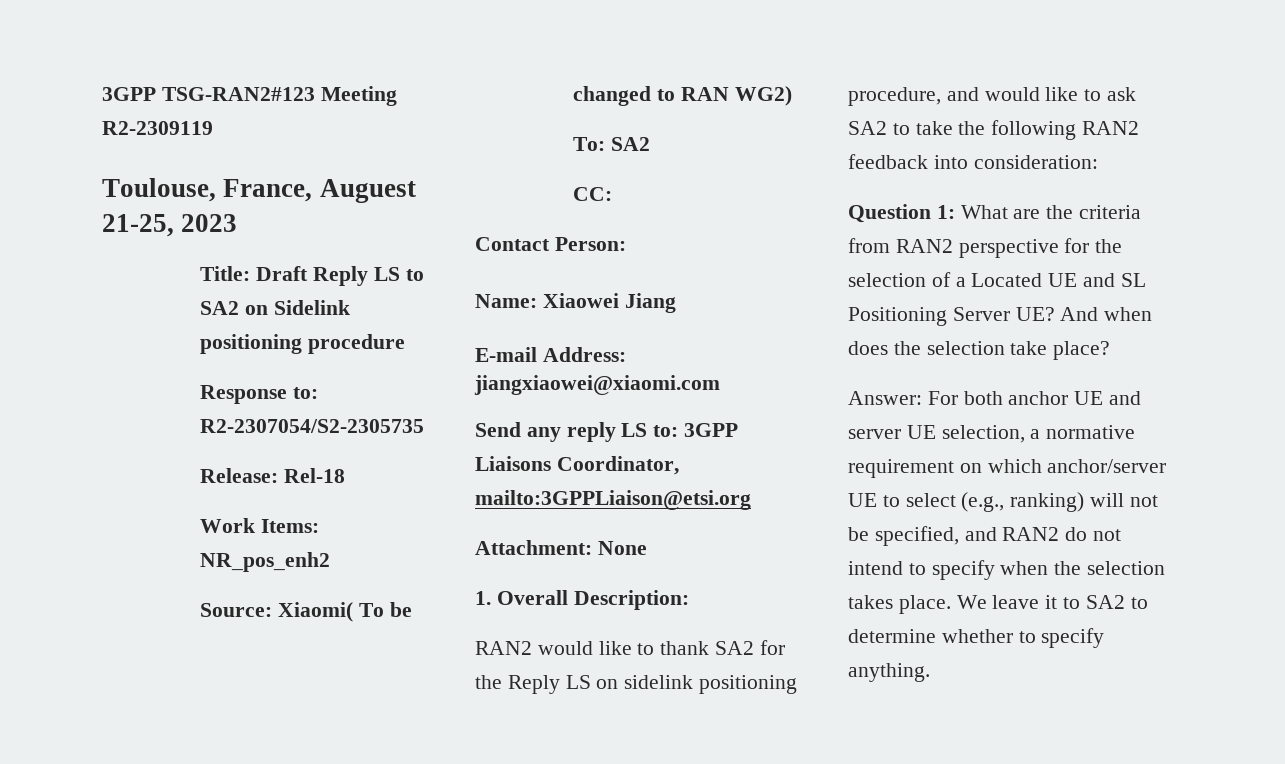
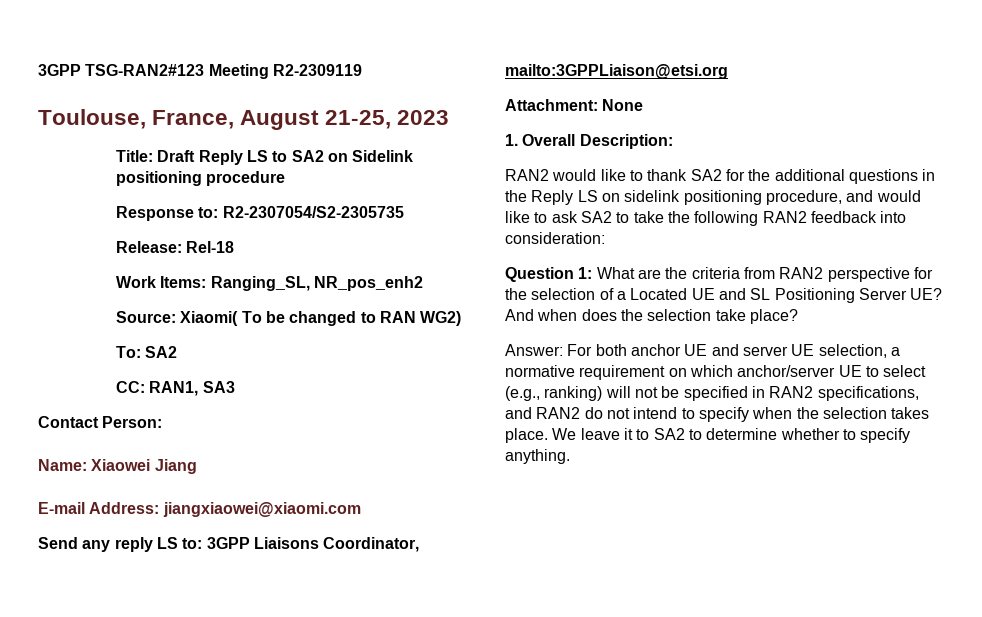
- Toulouse, France, Auguest 21-25, 2023
+ Toulouse, France, August 21-25, 2023
- Work Items: NR_pos_enh2
+ Work Items: Ranging_SL, NR_pos_enh2
- CC:
+ CC: RAN1, SA3
- RAN2 would like to thank SA2 for the Reply LS on sidelink positioning procedure, and would like to ask SA2 to take the following RAN2 feedback into consideration:
+ RAN2 would like to thank SA2 for the additional questions in the Reply LS on sidelink positioning procedure, and would like to ask SA2 to take the following RAN2 feedback into consideration:
- Answer: For both anchor UE and server UE selection, a normative requirement on which anchor/server UE to select (e.g., ranking) will not be specified, and RAN2 do not intend to specify when the selection takes place.
+ Answer: For both anchor UE and server UE selection, a normative requirement on which anchor/server UE to select (e.g., ranking) will not be specified in RAN2 specifications, and RAN2 do not intend to specify when the selection takes place.

